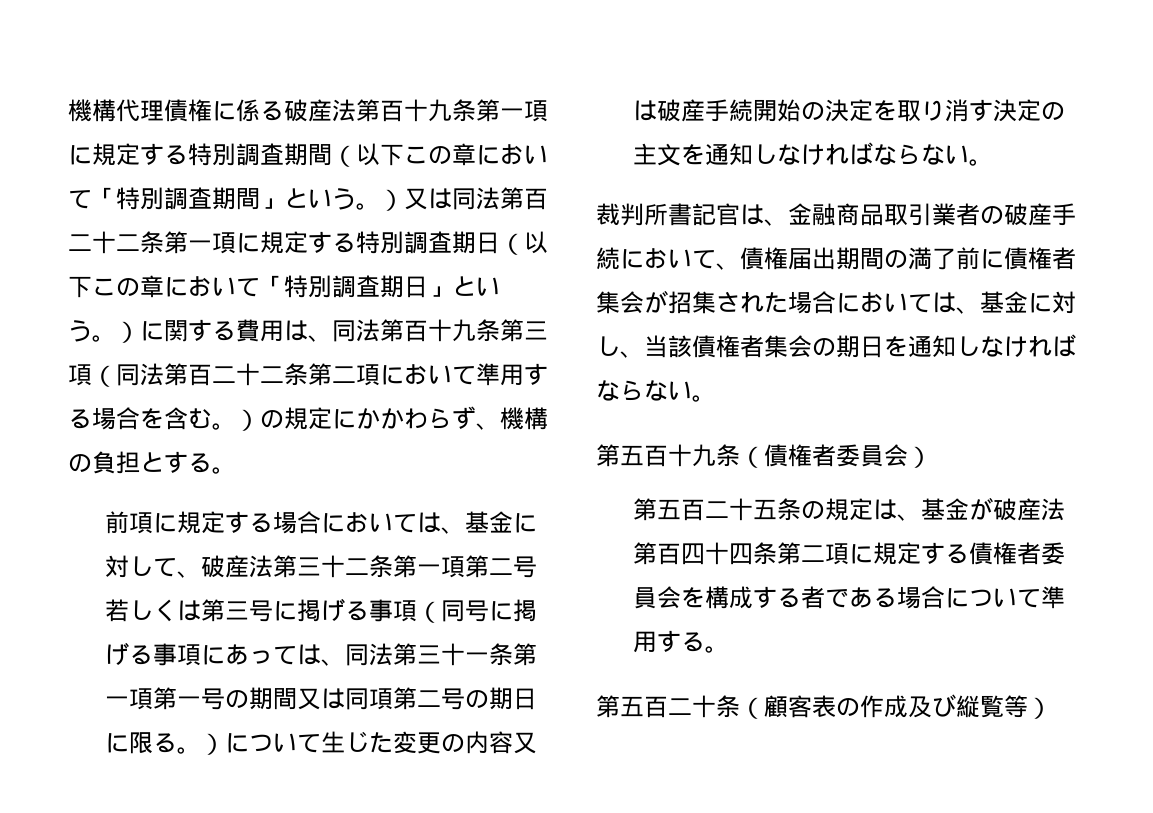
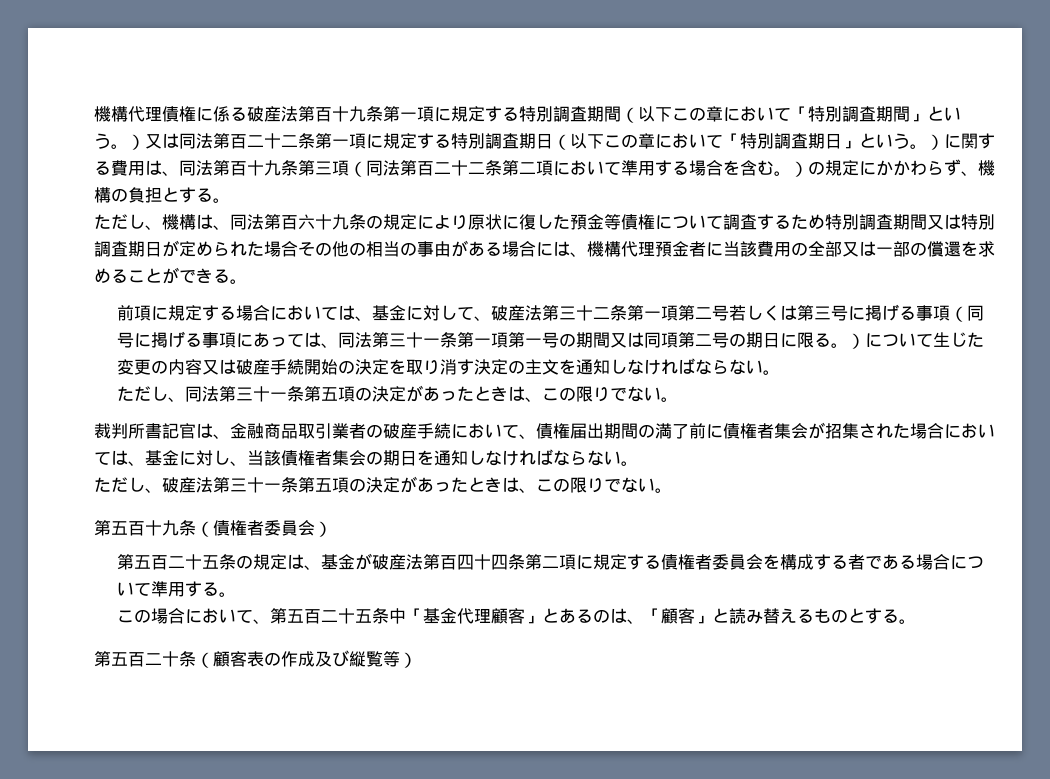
+ ただし、機構は、同法第百六十九条の規定により原状に復した預金等債権について調査するため特別調査期間又は特別調査期日が定められた場合その他の相当の事由がある場合には、機構代理預金者に当該費用の全部又は一部の償還を求めることができる。
+ ただし、同法第三十一条第五項の決定があったときは、この限りでない。
+ ただし、破産法第三十一条第五項の決定があったときは、この限りでない。
+ この場合において、第五百二十五条中「基金代理顧客」とあるのは、「顧客」と読み替えるものとする。

